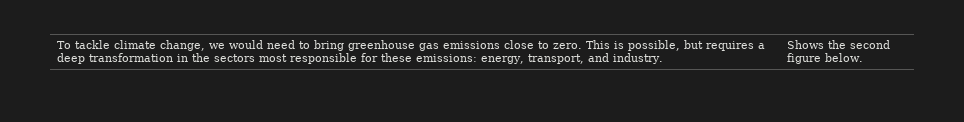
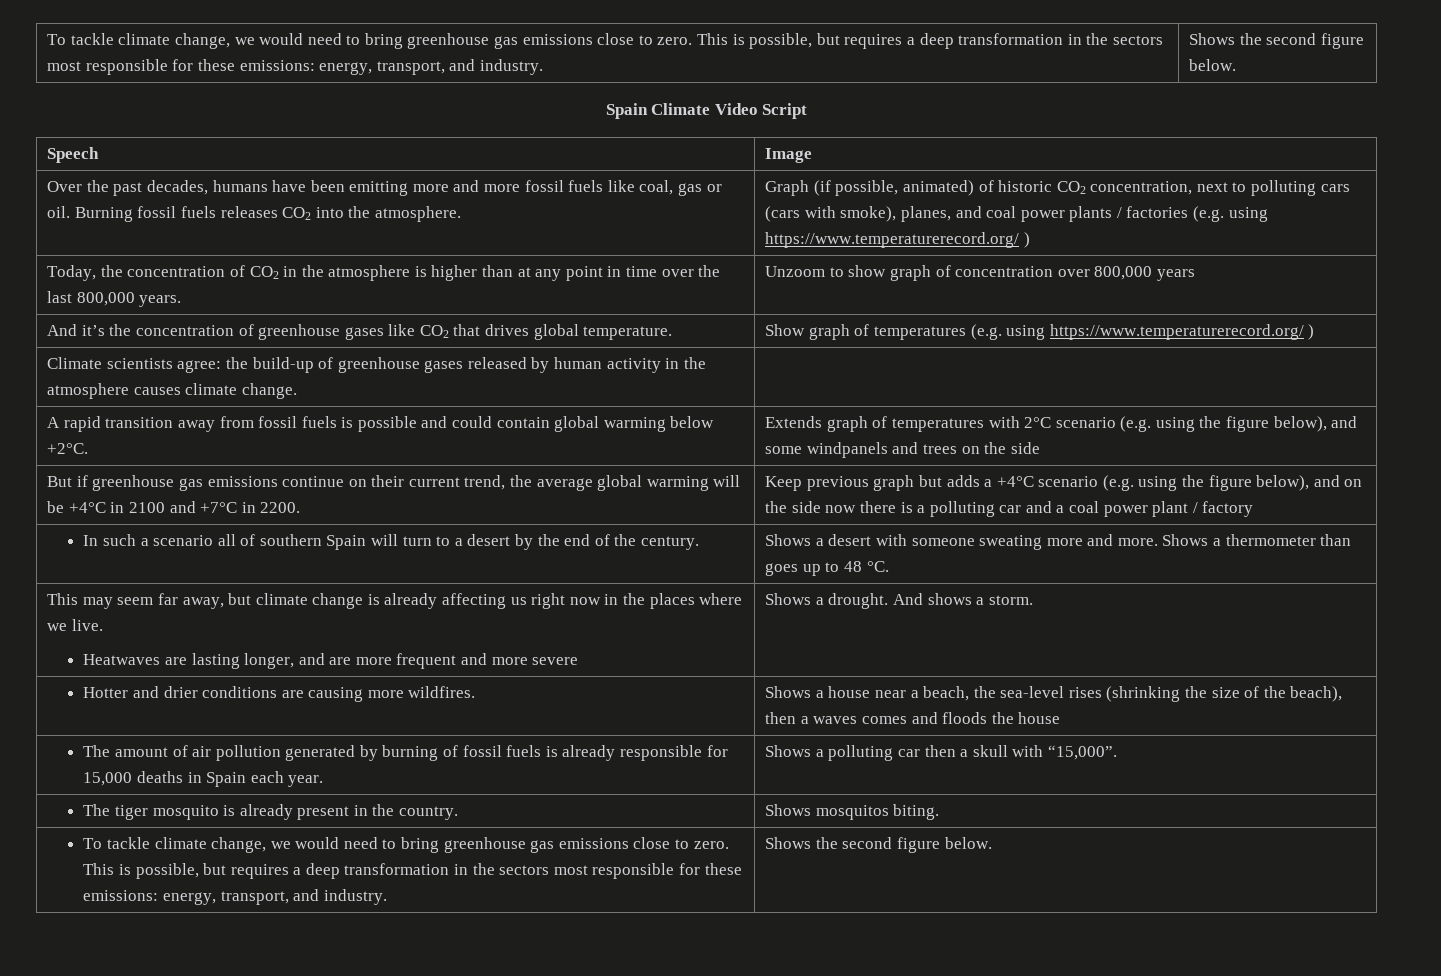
+ Spain Climate Video Script
+ Speech | Image
+ Over the past decades, humans have been emitting more and more fossil fuels like coal, gas or oil. Burning fossil fuels releases CO2 into the atmosphere. | Graph (if possible, animated) of historic CO2 concentration, next to polluting cars (cars with smoke), planes, and coal power plants / factories (e.g. using https://www.temperaturerecord.org/ )
+ Today, the concentration of CO2 in the atmosphere is higher than at any point in time over the last 800,000 years. | Unzoom to show graph of concentration over 800,000 years
+ And it’s the concentration of greenhouse gases like CO2 that drives global temperature. | Show graph of temperatures (e.g. using https://www.temperaturerecord.org/ )
+ Climate scientists agree: the build-up of greenhouse gases released by human activity in the atmosphere causes climate change. |
+ A rapid transition away from fossil fuels is possible and could contain global warming below +2°C. | Extends graph of temperatures with 2°C scenario (e.g. using the figure below), and some windpanels and trees on the side
+ But if greenhouse gas emissions continue on their current trend, the average global warming will be +4°C in 2100 and +7°C in 2200. | Keep previous graph but adds a +4°C scenario (e.g. using the figure below), and on the side now there is a polluting car and a coal power plant / factory
+ In such a scenario all of southern Spain will turn to a desert by the end of the century. | Shows a desert with someone sweating more and more. Shows a thermometer than goes up to 48 °C.
+ This may seem far away, but climate change is already affecting us right now in the places where we live.
+ Heatwaves are lasting longer, and are more frequent and more severe | Shows a drought. And shows a storm.
+ Hotter and drier conditions are causing more wildfires. | Shows a house near a beach, the sea-level rises (shrinking the size of the beach), then a waves comes and floods the house
+ The amount of air pollution generated by burning of fossil fuels is already responsible for 15,000 deaths in Spain each year. | Shows a polluting car then a skull with “15,000”.
+ The tiger mosquito is already present in the country. | Shows mosquitos biting.
+ To tackle climate change, we would need to bring greenhouse gas emissions close to zero. This is possible, but requires a deep transformation in the sectors most responsible for these emissions: energy, transport, and industry. | Shows the second figure below.

